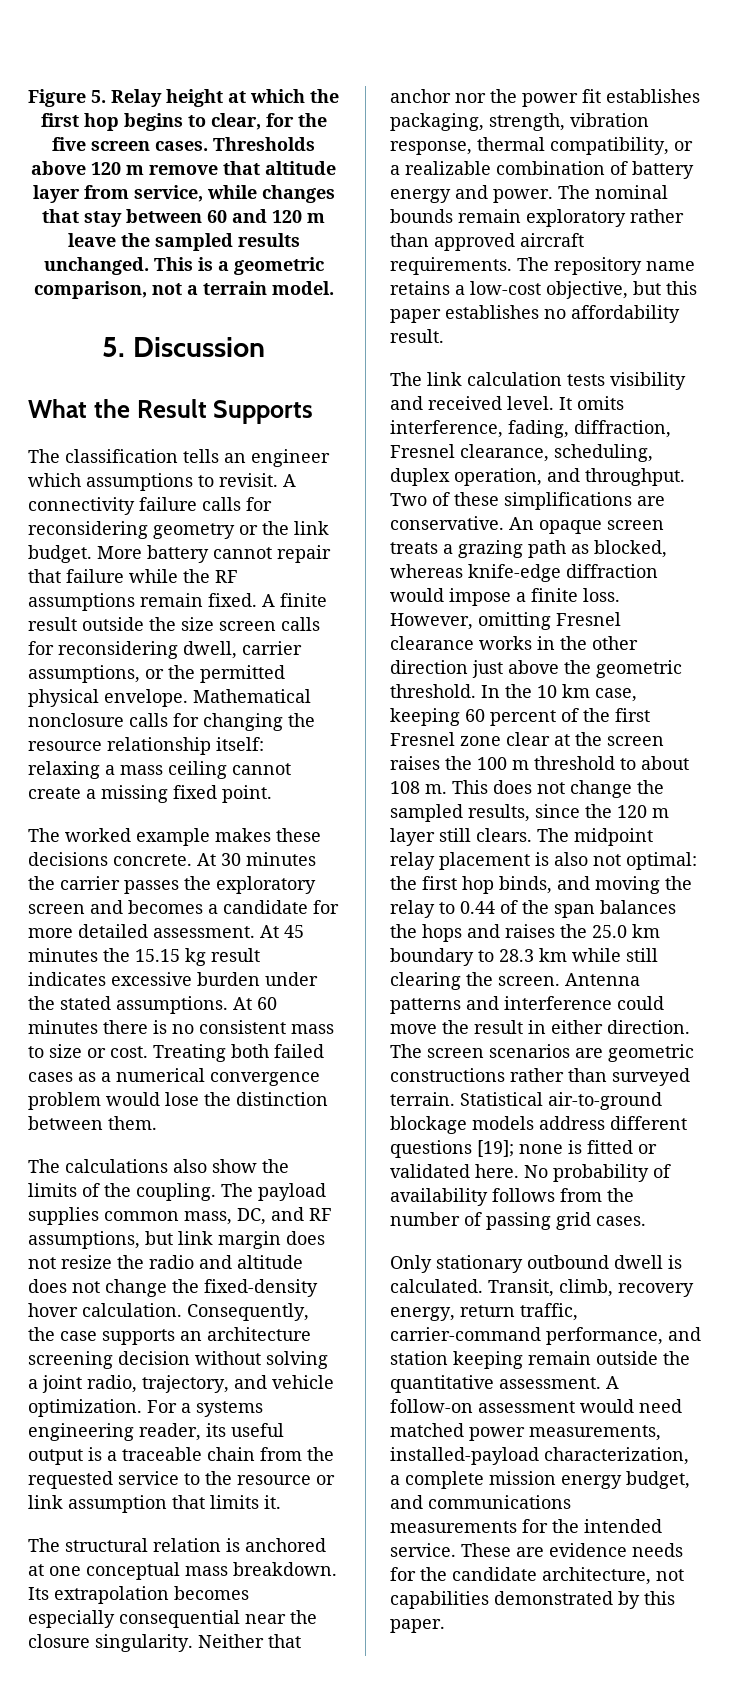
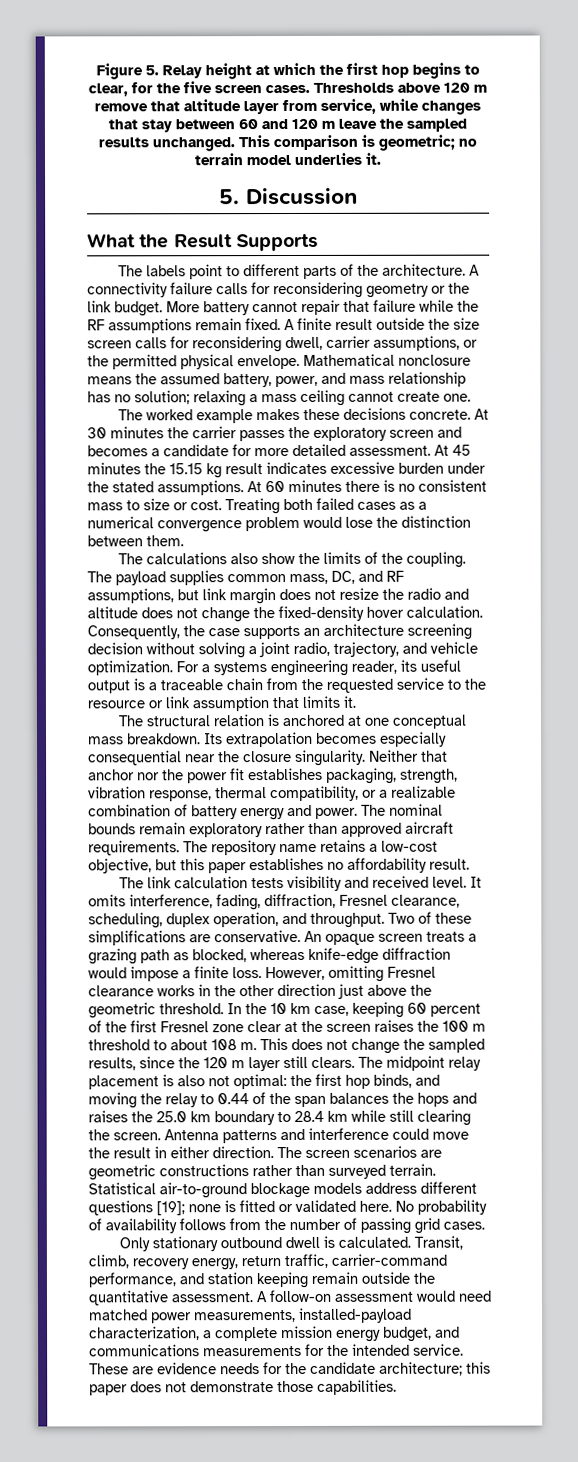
- This is a geometric comparison, not a terrain model.
+ This comparison is geometric; no terrain model underlies it.
- The classification tells an engineer which assumptions to revisit.
+ The labels point to different parts of the architecture.
- Mathematical nonclosure calls for changing the resource relationship itself: relaxing a mass ceiling cannot create a missing fixed point.
+ Mathematical nonclosure means the assumed battery, power, and mass relationship has no solution; relaxing a mass ceiling cannot create one.
- The midpoint relay placement is also not optimal: the first hop binds, and moving the relay to 0.44 of the span balances the hops and raises the 25.0 km boundary to 28.3 km while still clearing the screen.
+ The midpoint relay placement is also not optimal: the first hop binds, and moving the relay to 0.44 of the span balances the hops and raises the 25.0 km boundary to 28.4 km while still clearing the screen.
- These are evidence needs for the candidate architecture, not capabilities demonstrated by this paper.
+ These are evidence needs for the candidate architecture; this paper does not demonstrate those capabilities.

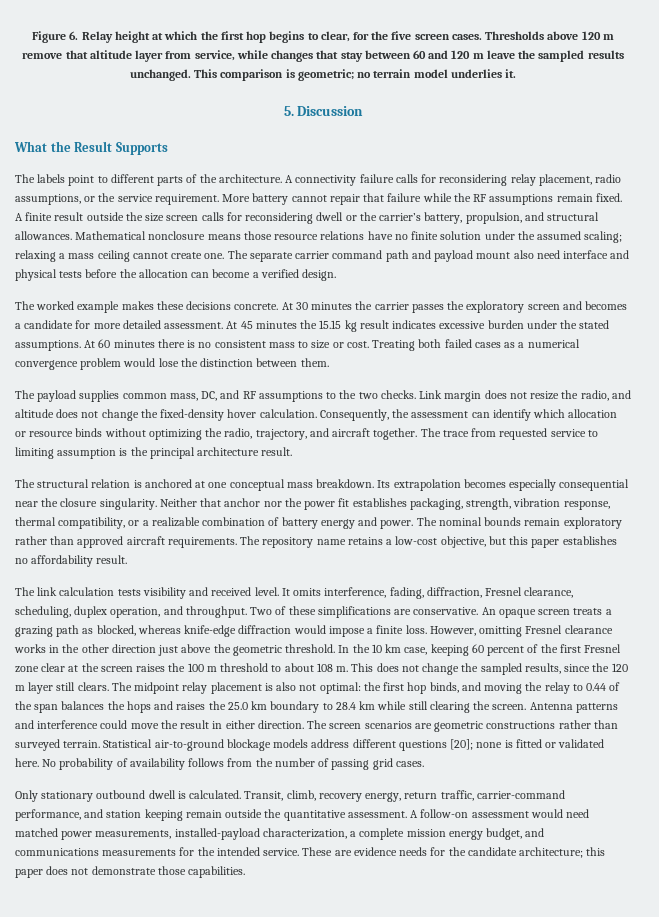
- Figure 5. Relay height at which the first hop begins to clear, for the five screen cases.
+ Figure 6. Relay height at which the first hop begins to clear, for the five screen cases.
- A connectivity failure calls for reconsidering geometry or the link budget.
+ A connectivity failure calls for reconsidering relay placement, radio assumptions, or the service requirement.
- A finite result outside the size screen calls for reconsidering dwell, carrier assumptions, or the permitted physical envelope. Mathematical nonclosure means the assumed battery, power, and mass relationship has no solution; relaxing a mass ceiling cannot create one.
+ A finite result outside the size screen calls for reconsidering dwell or the carrier’s battery, propulsion, and structural allowances. Mathematical nonclosure means those resource relations have no finite solution under the assumed scaling; relaxing a mass ceiling cannot create one. The separate carrier command path and payload mount also need interface and physical tests before the allocation can become a verified design.
- The calculations also show the limits of the coupling. The payload supplies common mass, DC, and RF assumptions, but link margin does not resize the radio and altitude does not change the fixed-density hover calculation.
+ The payload supplies common mass, DC, and RF assumptions to the two checks. Link margin does not resize the radio, and altitude does not change the fixed-density hover calculation.
- Consequently, the case supports an architecture screening decision without solving a joint radio, trajectory, and vehicle optimization. For a systems engineering reader, its useful output is a traceable chain from the requested service to the resource or link assumption that limits it.
+ Consequently, the assessment can identify which allocation or resource binds without optimizing the radio, trajectory, and aircraft together. The trace from requested service to limiting assumption is the principal architecture result.
- Statistical air-to-ground blockage models address different questions [19]; none is fitted or validated here.
+ Statistical air-to-ground blockage models address different questions [20]; none is fitted or validated here.

